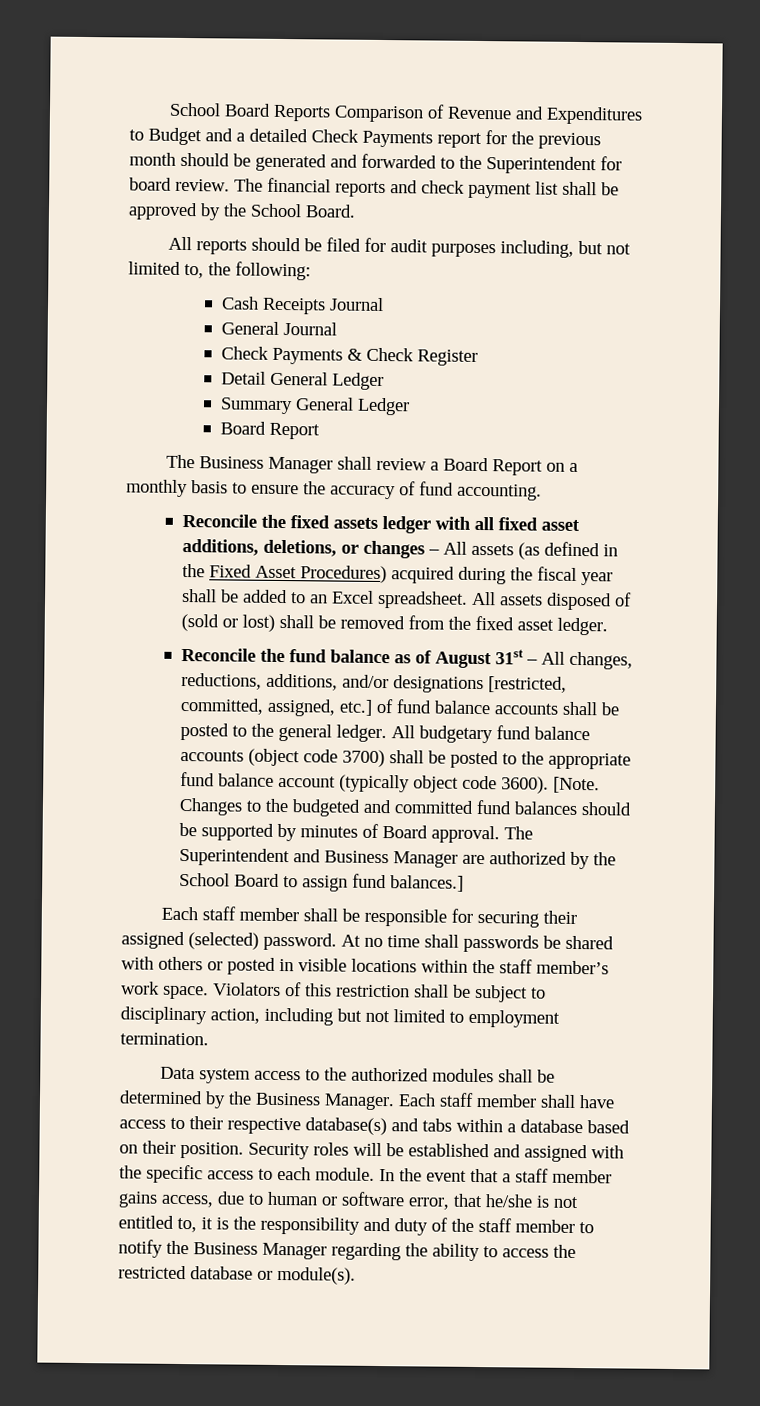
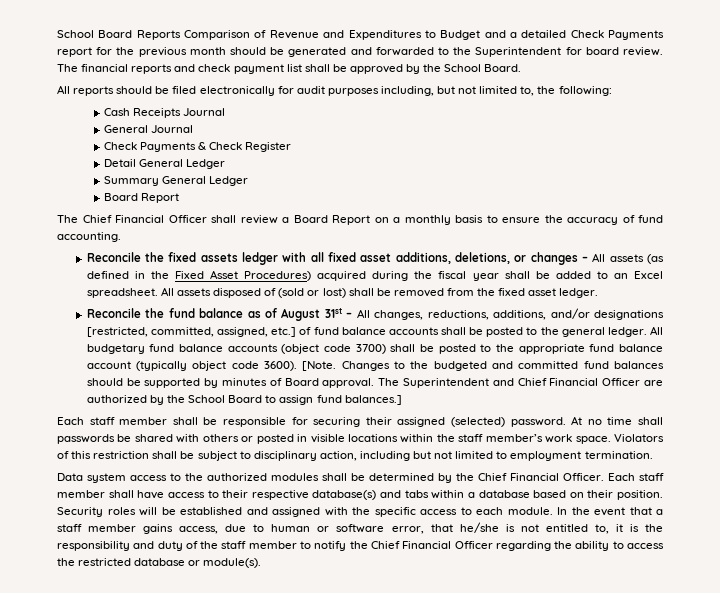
- All reports should be filed for audit purposes including, but not limited to, the following:
+ All reports should be filed electronically for audit purposes including, but not limited to, the following:
- The Business Manager shall review a Board Report on a monthly basis to ensure the accuracy of fund accounting.
+ The Chief Financial Officer shall review a Board Report on a monthly basis to ensure the accuracy of fund accounting.
- The Superintendent and Business Manager are authorized by the School Board to assign fund balances.]
+ The Superintendent and Chief Financial Officer are authorized by the School Board to assign fund balances.]
- Data system access to the authorized modules shall be determined by the Business Manager.
+ Data system access to the authorized modules shall be determined by the Chief Financial Officer.
- In the event that a staff member gains access, due to human or software error, that he/she is not entitled to, it is the responsibility and duty of the staff member to notify the Business Manager regarding the ability to access the restricted database or module(s).
+ In the event that a staff member gains access, due to human or software error, that he/she is not entitled to, it is the responsibility and duty of the staff member to notify the Chief Financial Officer regarding the ability to access the restricted database or module(s).

